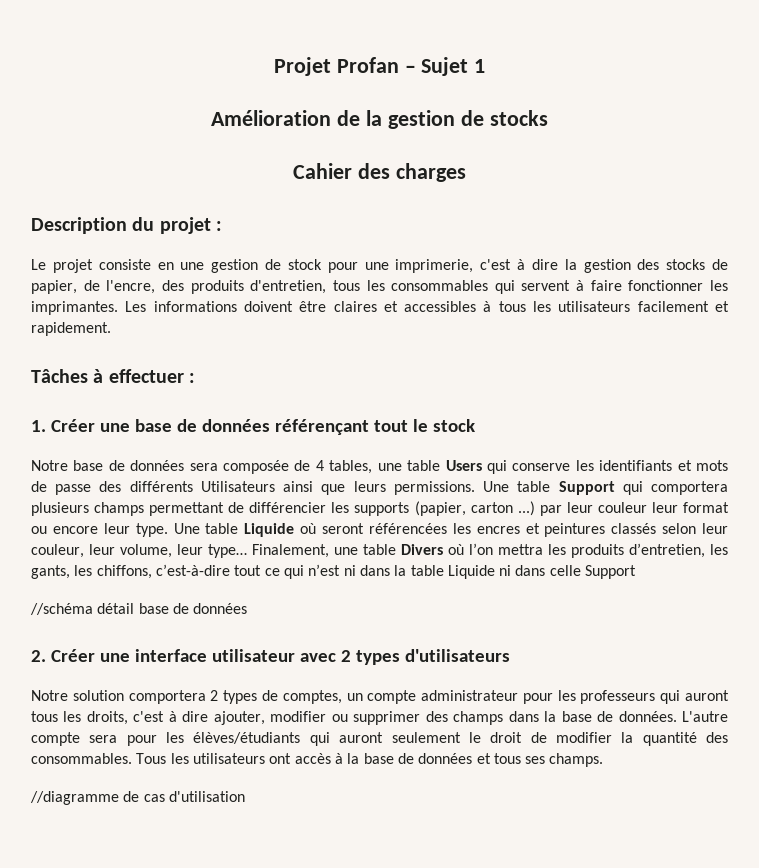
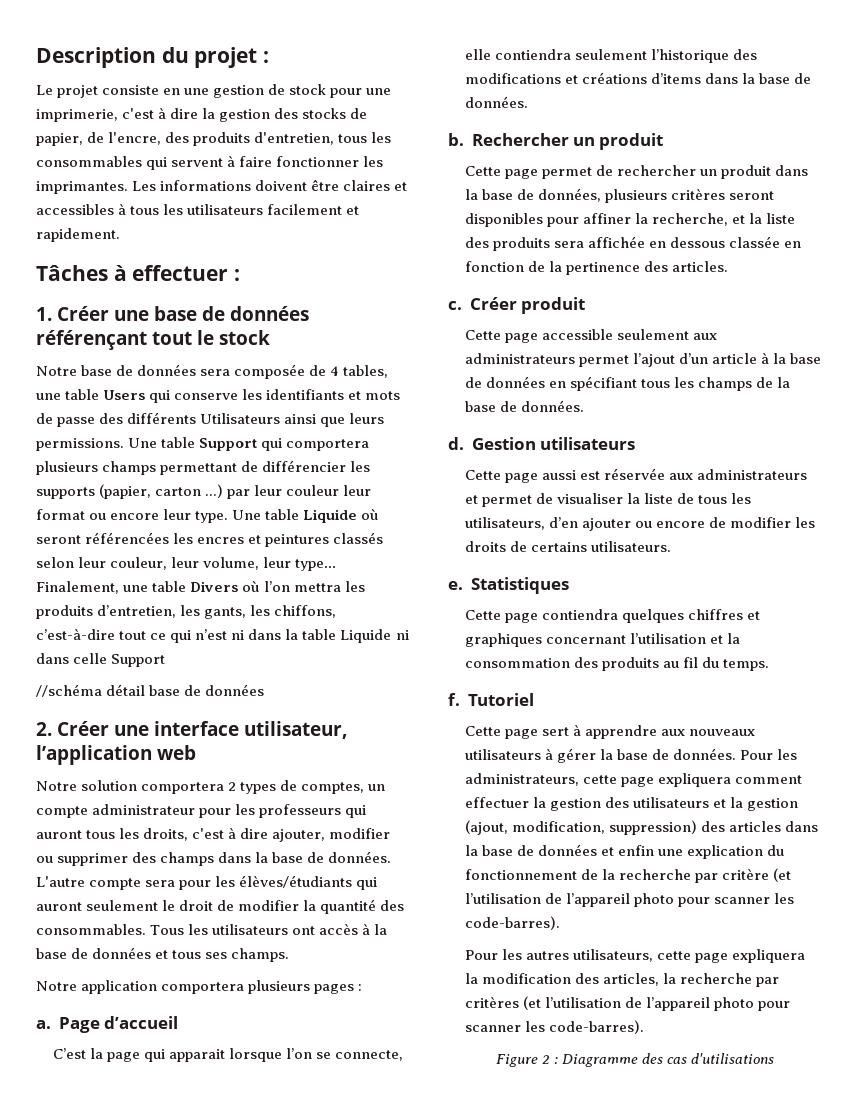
- Projet Profan – Sujet 1
- Amélioration de la gestion de stocks
- Cahier des charges
- 2. Créer une interface utilisateur avec 2 types d'utilisateurs
+ 2. Créer une interface utilisateur, l’application web
- //diagramme de cas d'utilisation
+ Notre application comportera plusieurs pages :
+ a. Page d’accueil
+ C’est la page qui apparait lorsque l’on se connecte, elle contiendra seulement l’historique des modifications et créations d’items dans la base de données.
+ b. Rechercher un produit
+ Cette page permet de rechercher un produit dans la base de données, plusieurs critères seront disponibles pour affiner la recherche, et la liste des produits sera affichée en dessous classée en fonction de la pertinence des articles.
+ c. Créer produit
+ Cette page accessible seulement aux administrateurs permet l’ajout d’un article à la base de données en spécifiant tous les champs de la base de données.
+ d. Gestion utilisateurs
+ Cette page aussi est réservée aux administrateurs et permet de visualiser la liste de tous les utilisateurs, d’en ajouter ou encore de modifier les droits de certains utilisateurs.
+ e. Statistiques
+ Cette page contiendra quelques chiffres et graphiques concernant l’utilisation et la consommation des produits au fil du temps.
+ f. Tutoriel
+ Cette page sert à apprendre aux nouveaux utilisateurs à gérer la base de données. Pour les administrateurs, cette page expliquera comment effectuer la gestion des utilisateurs et la gestion (ajout, modification, suppression) des articles dans la base de données et enfin une explication du fonctionnement de la recherche par critère (et l’utilisation de l’appareil photo pour scanner les code-barres).
+ Pour les autres utilisateurs, cette page expliquera la modification des articles, la recherche par critères (et l’utilisation de l’appareil photo pour scanner les code-barres).
+ Figure 2 : Diagramme des cas d'utilisations

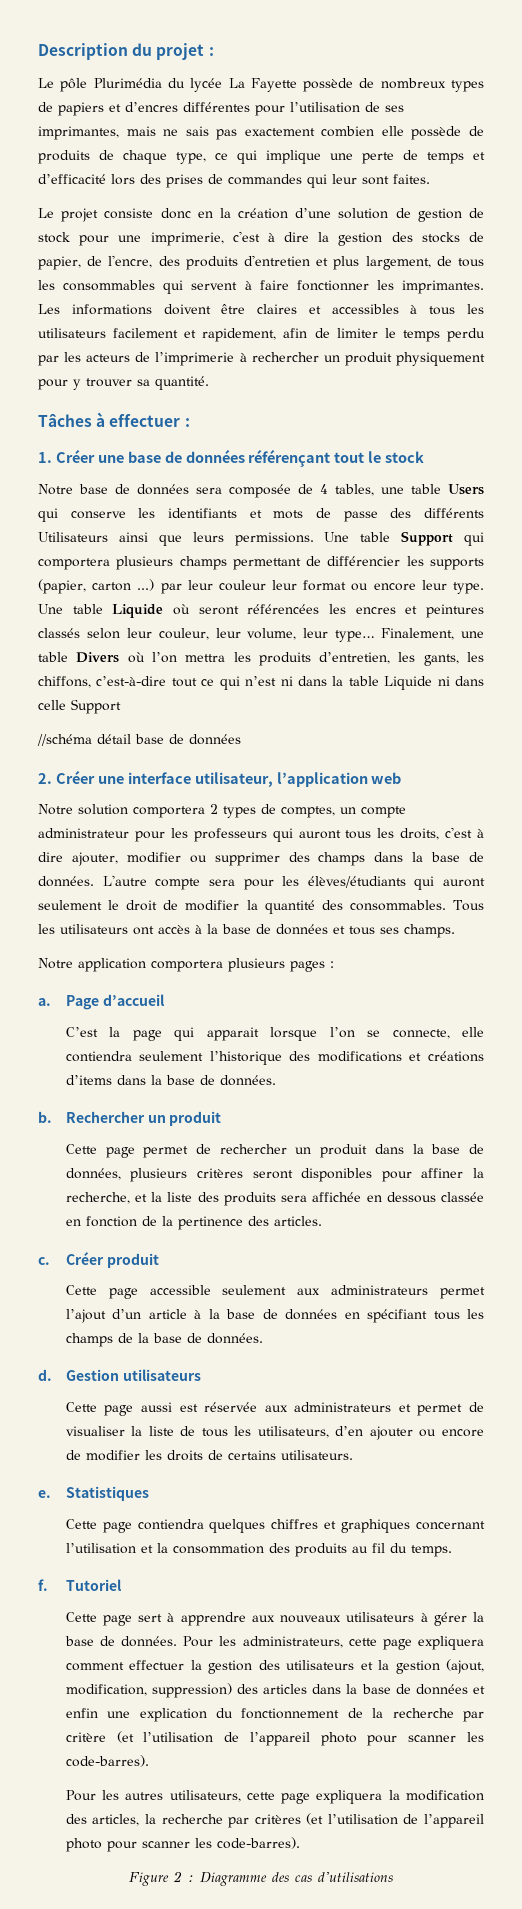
- Le projet consiste en une gestion de stock pour une imprimerie, c'est à dire la gestion des stocks de papier, de l'encre, des produits d'entretien, tous les consommables qui servent à faire fonctionner les imprimantes.
+ Le pôle Plurimédia du lycée La Fayette possède de nombreux types de papiers et d’encres différentes pour l’utilisation de ses imprimantes, mais ne sais pas exactement combien elle possède de produits de chaque type, ce qui implique une perte de temps et d’efficacité lors des prises de commandes qui leur sont faites.
+ Le projet consiste donc en la création d’une solution de gestion de stock pour une imprimerie, c'est à dire la gestion des stocks de papier, de l'encre, des produits d'entretien et plus largement, de tous les consommables qui servent à faire fonctionner les imprimantes.
- Les informations doivent être claires et accessibles à tous les utilisateurs facilement et rapidement.
+ Les informations doivent être claires et accessibles à tous les utilisateurs facilement et rapidement, afin de limiter le temps perdu par les acteurs de l’imprimerie à rechercher un produit physiquement pour y trouver sa quantité.

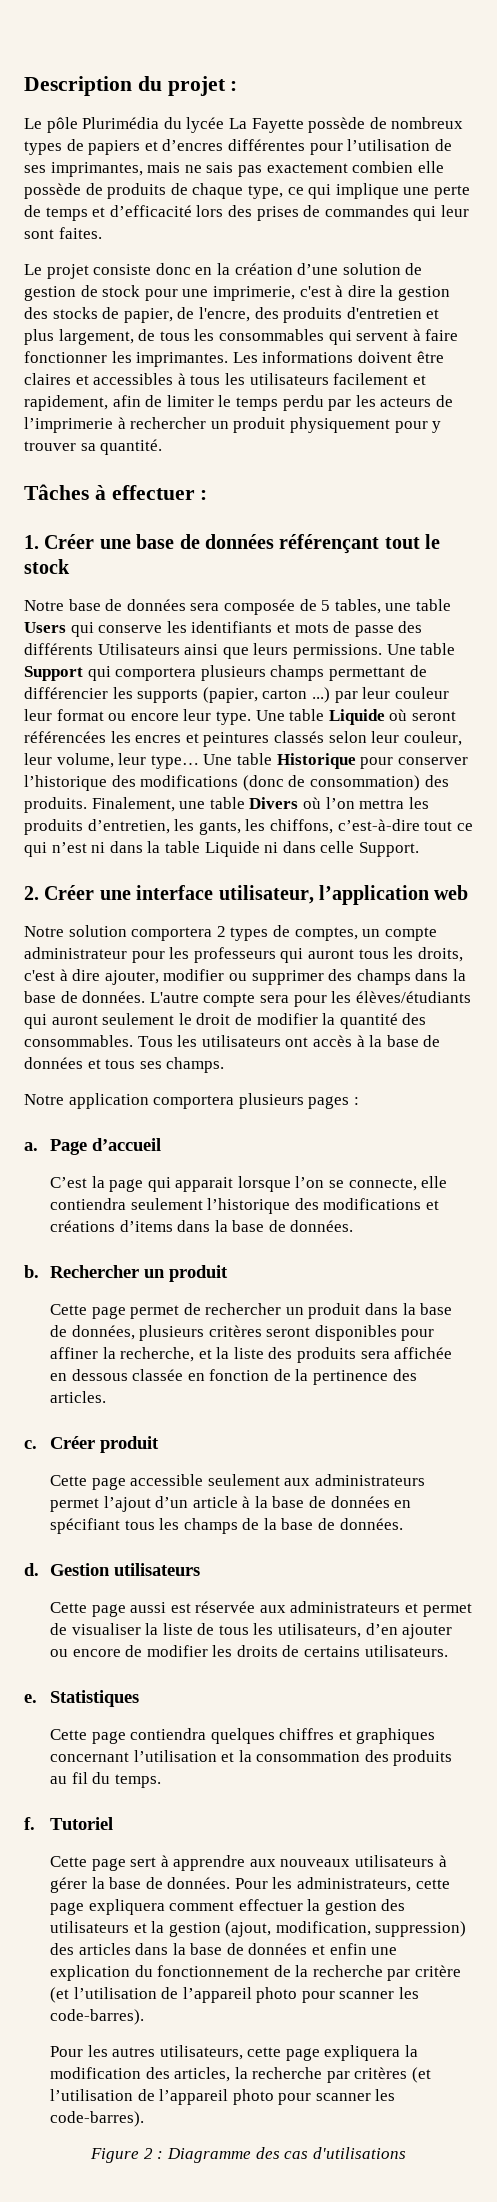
- Notre base de données sera composée de 4 tables, une table Users qui conserve les identifiants et mots de passe des différents Utilisateurs ainsi que leurs permissions.
+ Notre base de données sera composée de 5 tables, une table Users qui conserve les identifiants et mots de passe des différents Utilisateurs ainsi que leurs permissions.
+ Une table Historique pour conserver l’historique des modifications (donc de consommation) des produits.
- Finalement, une table Divers où l’on mettra les produits d’entretien, les gants, les chiffons, c’est-à-dire tout ce qui n’est ni dans la table Liquide ni dans celle Support
- //schéma détail base de données
+ Finalement, une table Divers où l’on mettra les produits d’entretien, les gants, les chiffons, c’est-à-dire tout ce qui n’est ni dans la table Liquide ni dans celle Support.

